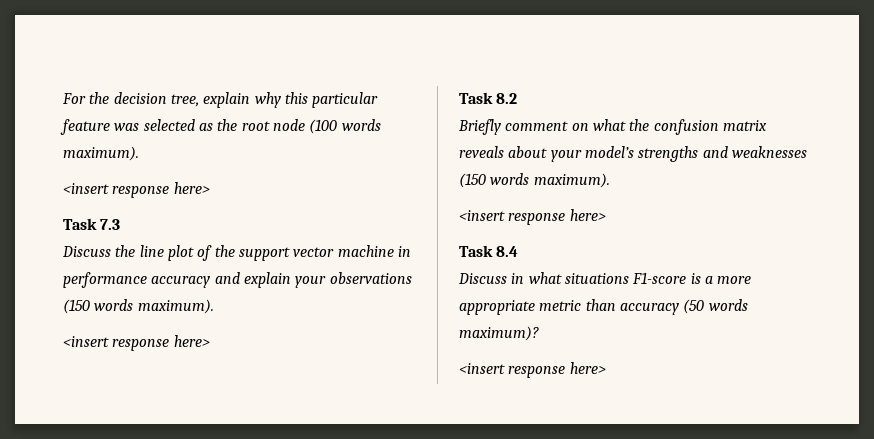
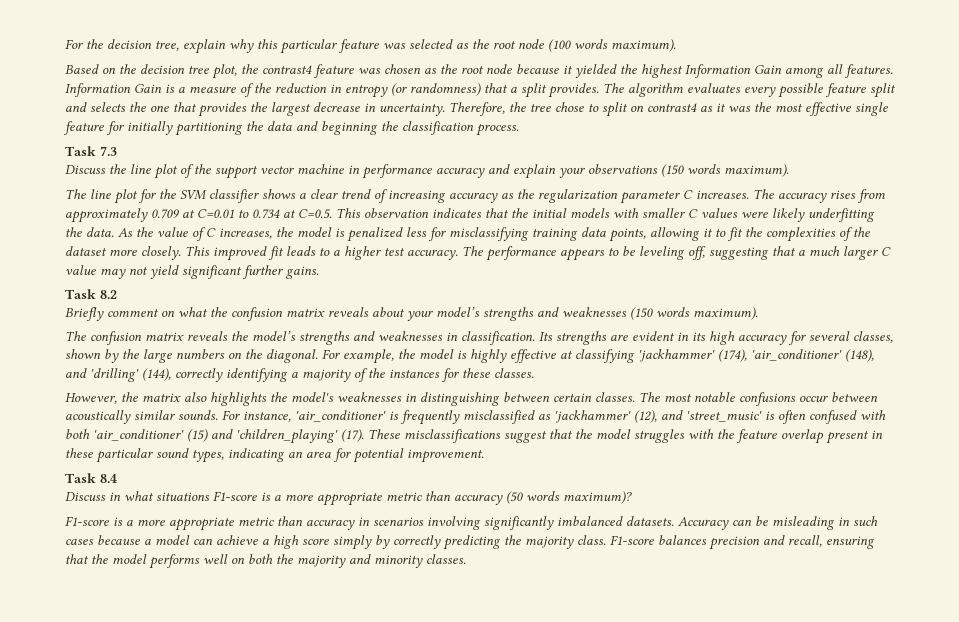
  For the decision tree, explain why this particular feature was selected as the root node (100 words maximum).
- <insert response here>
+ Based on the decision tree plot, the contrast4 feature was chosen as the root node because it yielded the highest Information Gain among all features. Information Gain is a measure of the reduction in entropy (or randomness) that a split provides. The algorithm evaluates every possible feature split and selects the one that provides the largest decrease in uncertainty. Therefore, the tree chose to split on contrast4 as it was the most effective single feature for initially partitioning the data and beginning the classification process.
  Discuss the line plot of the support vector machine in performance accuracy and explain your observations (150 words maximum).
- <insert response here>
+ The line plot for the SVM classifier shows a clear trend of increasing accuracy as the regularization parameter C increases. The accuracy rises from approximately 0.709 at C=0.01 to 0.734 at C=0.5. This observation indicates that the initial models with smaller C values were likely underfitting the data. As the value of C increases, the model is penalized less for misclassifying training data points, allowing it to fit the complexities of the dataset more closely. This improved fit leads to a higher test accuracy. The performance appears to be leveling off, suggesting that a much larger C value may not yield significant further gains.
  Briefly comment on what the confusion matrix reveals about your model’s strengths and weaknesses (150 words maximum).
- <insert response here>
+ The confusion matrix reveals the model’s strengths and weaknesses in classification. Its strengths are evident in its high accuracy for several classes, shown by the large numbers on the diagonal. For example, the model is highly effective at classifying 'jackhammer' (174), 'air_conditioner' (148), and 'drilling' (144), correctly identifying a majority of the instances for these classes.
+ However, the matrix also highlights the model's weaknesses in distinguishing between certain classes. The most notable confusions occur between acoustically similar sounds. For instance, 'air_conditioner' is frequently misclassified as 'jackhammer' (12), and 'street_music' is often confused with both 'air_conditioner' (15) and 'children_playing' (17). These misclassifications suggest that the model struggles with the feature overlap present in these particular sound types, indicating an area for potential improvement.
  Discuss in what situations F1-score is a more appropriate metric than accuracy (50 words maximum)?
- <insert response here>
+ F1-score is a more appropriate metric than accuracy in scenarios involving significantly imbalanced datasets. Accuracy can be misleading in such cases because a model can achieve a high score simply by correctly predicting the majority class. F1-score balances precision and recall, ensuring that the model performs well on both the majority and minority classes.

